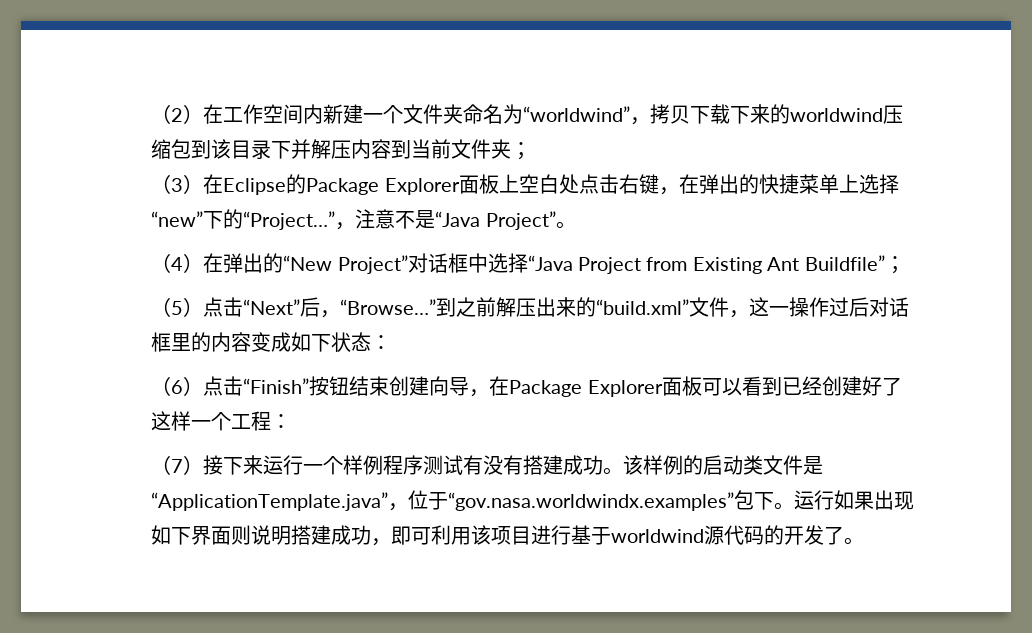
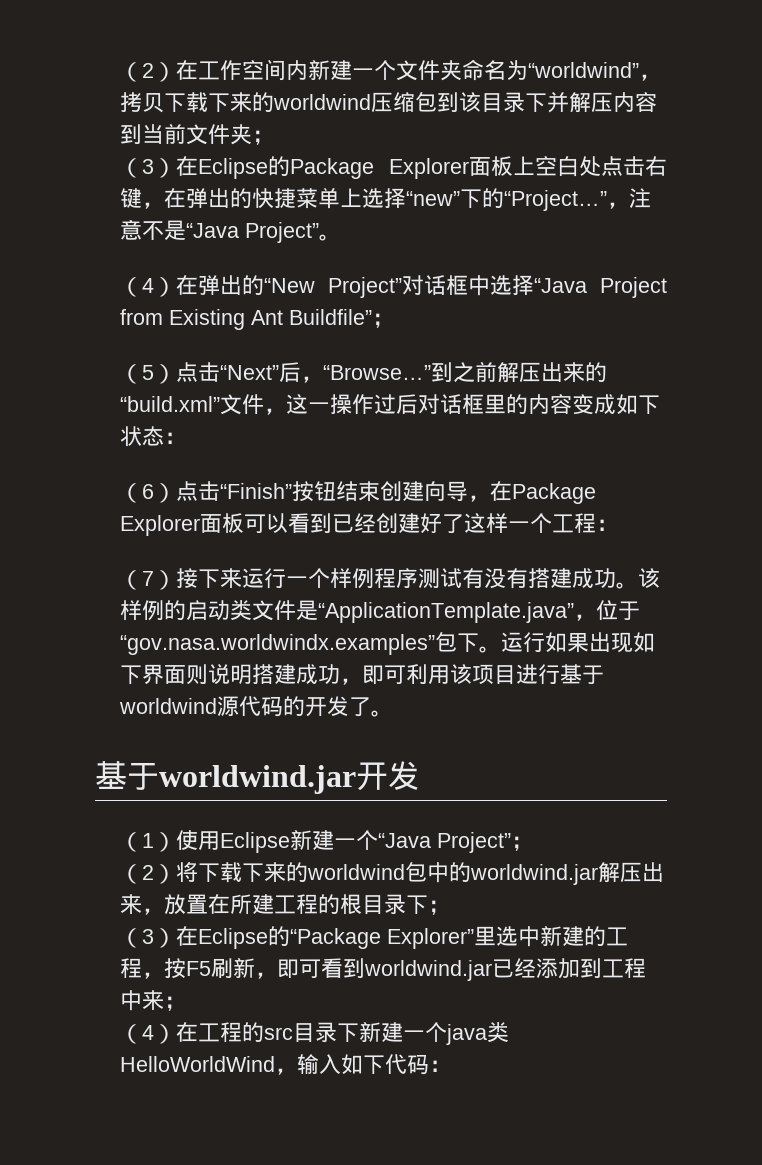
+ 基于worldwind.jar开发
+ （1）使用Eclipse新建一个“Java Project”；
+ （2）将下载下来的worldwind包中的worldwind.jar解压出来，放置在所建工程的根目录下；
+ （3）在Eclipse的“Package Explorer”里选中新建的工程，按F5刷新，即可看到worldwind.jar已经添加到工程中来；
+ （4）在工程的src目录下新建一个java类HelloWorldWind，输入如下代码：

